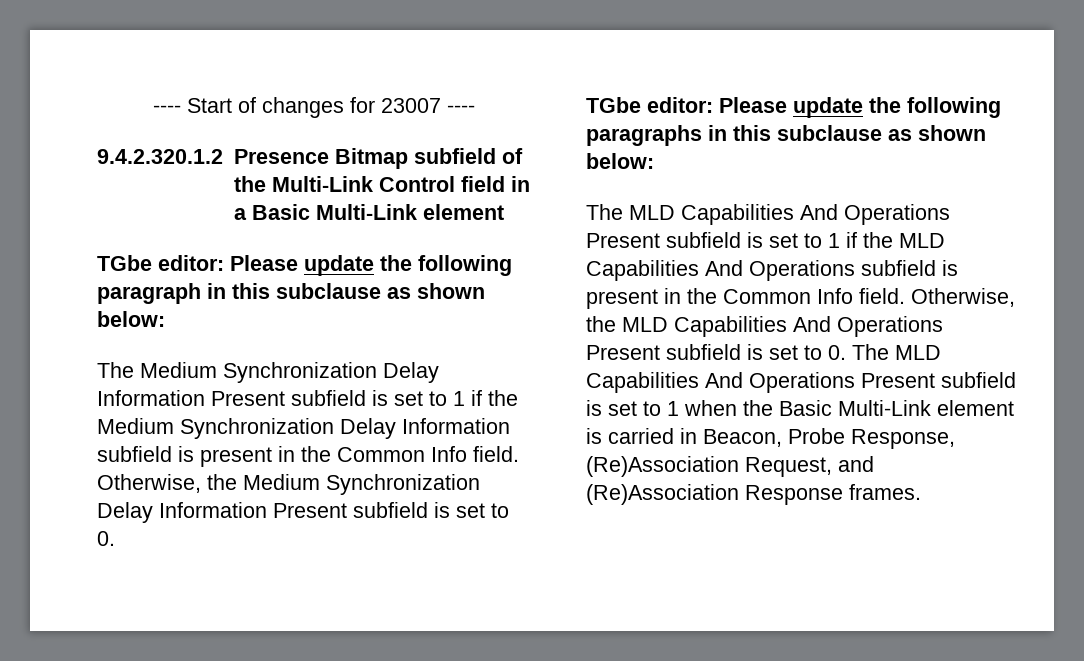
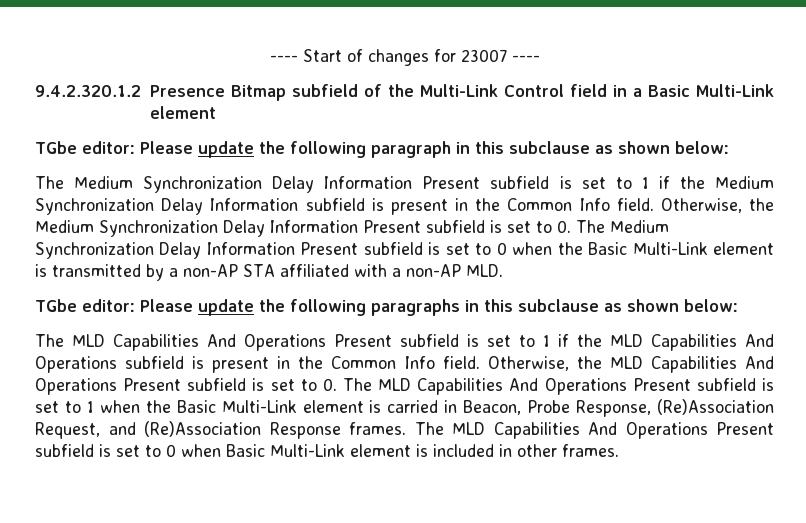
- Otherwise, the Medium Synchronization Delay Information Present subfield is set to 0.
+ Otherwise, the Medium Synchronization Delay Information Present subfield is set to 0. The Medium Synchronization Delay Information Present subfield is set to 0 when the Basic Multi-Link element is transmitted by a non-AP STA affiliated with a non-AP MLD.
+ The MLD Capabilities And Operations Present subfield is set to 0 when Basic Multi-Link element is included in other frames.

